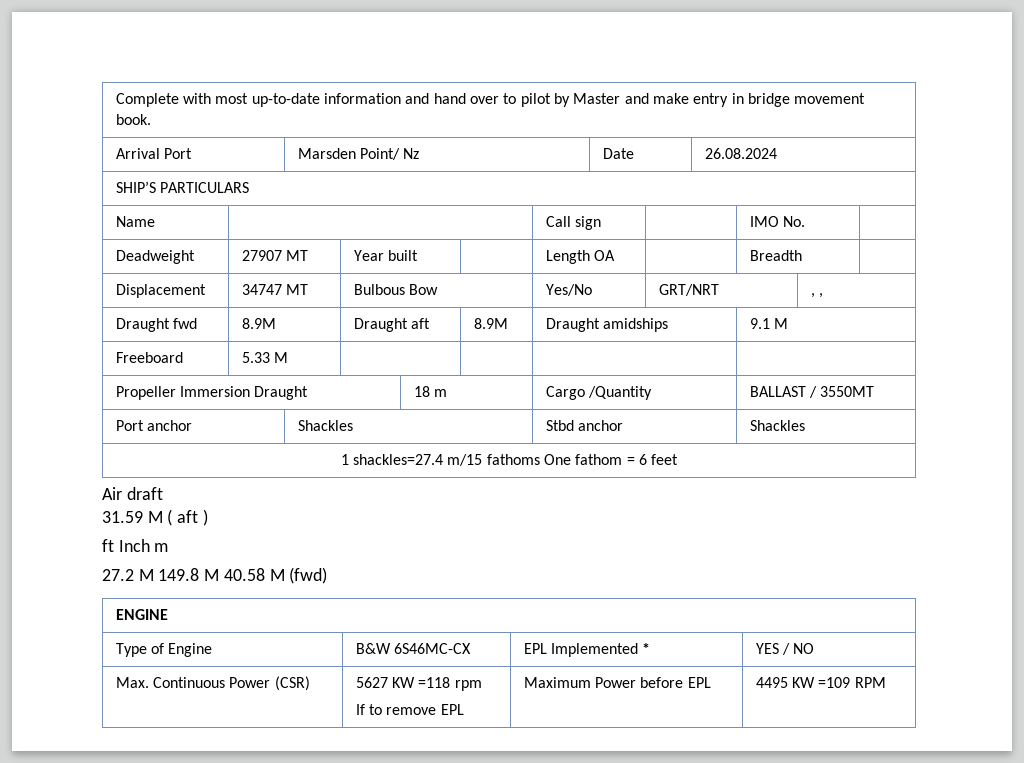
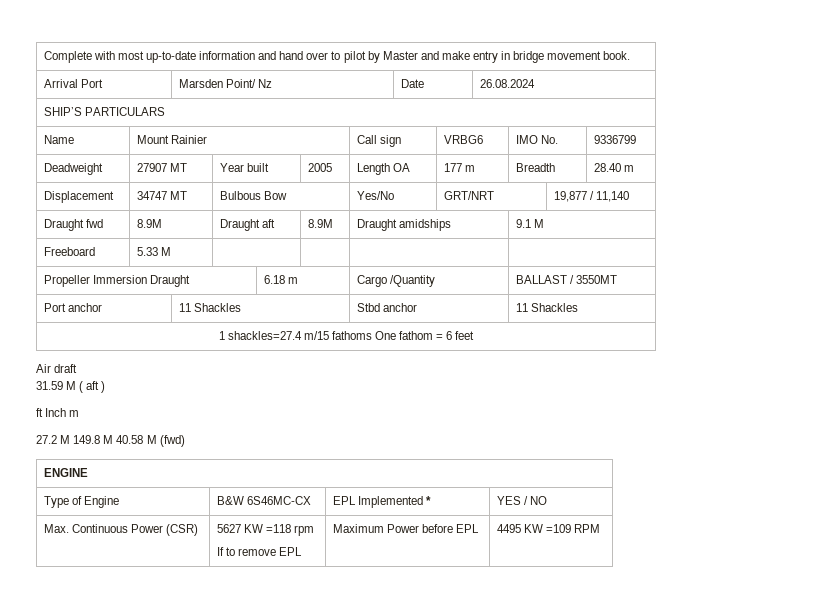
- Name | | Call sign | | IMO No. |
+ Name | Mount Rainier | Call sign | VRBG6 | IMO No. | 9336799
- Deadweight | 27907 MT | Year built | | Length OA | | Breadth |
+ Deadweight | 27907 MT | Year built | 2005 | Length OA | 177 m | Breadth | 28.40 m
- Displacement | 34747 MT | Bulbous Bow | Yes/No | GRT/NRT | , ,
+ Displacement | 34747 MT | Bulbous Bow | Yes/No | GRT/NRT | 19,877 / 11,140
- Propeller Immersion Draught | 18 m | Cargo /Quantity | BALLAST / 3550MT
+ Propeller Immersion Draught | 6.18 m | Cargo /Quantity | BALLAST / 3550MT
- Port anchor | Shackles | Stbd anchor | Shackles
+ Port anchor | 11 Shackles | Stbd anchor | 11 Shackles

